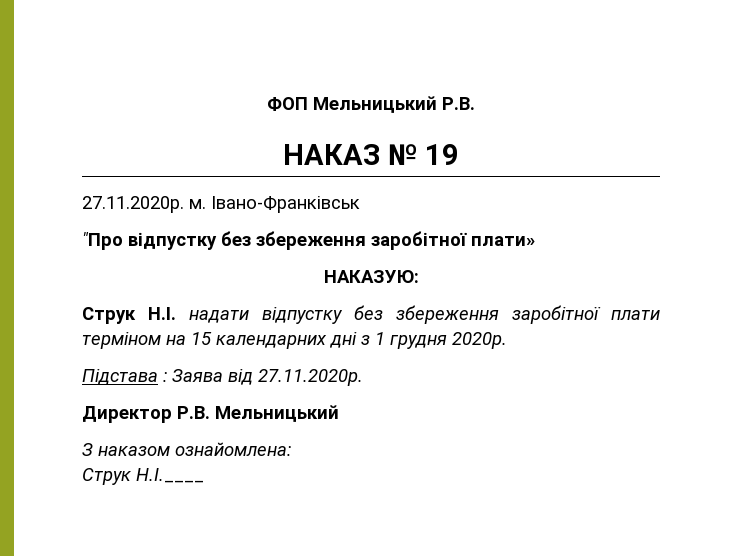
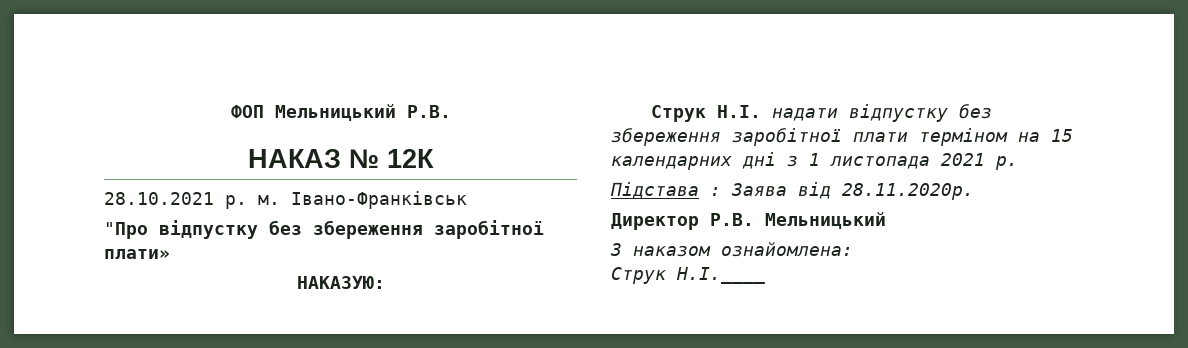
- НАКАЗ № 19
- 27.11.2020р. м.
+ НАКАЗ № 12К
+ 28.10.2021 р. м.
- Струк Н.І. надати відпустку без збереження заробітної плати терміном на 15 календарних дні з 1 грудня 2020р.
+ Струк Н.І. надати відпустку без збереження заробітної плати терміном на 15 календарних дні з 1 листопада 2021 р.
- Підстава : Заява від 27.11.2020р.
+ Підстава : Заява від 28.11.2020р.

